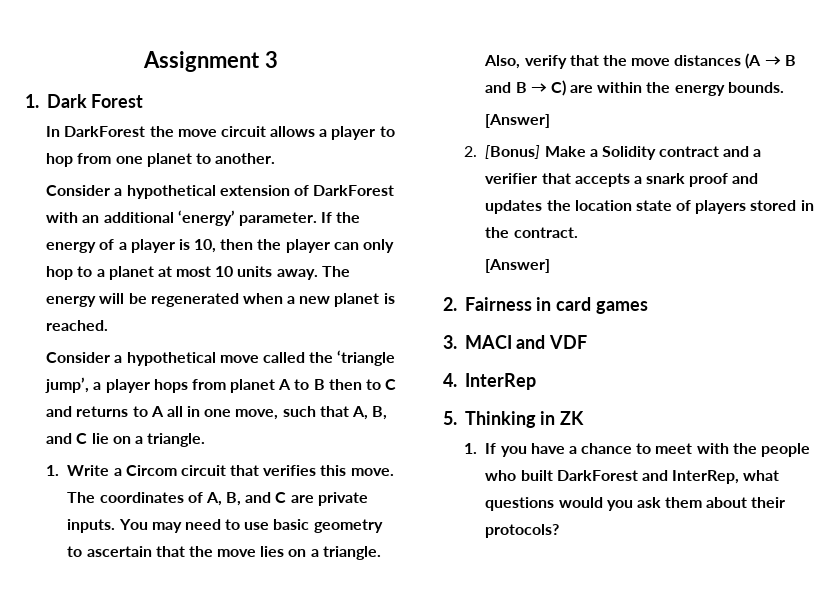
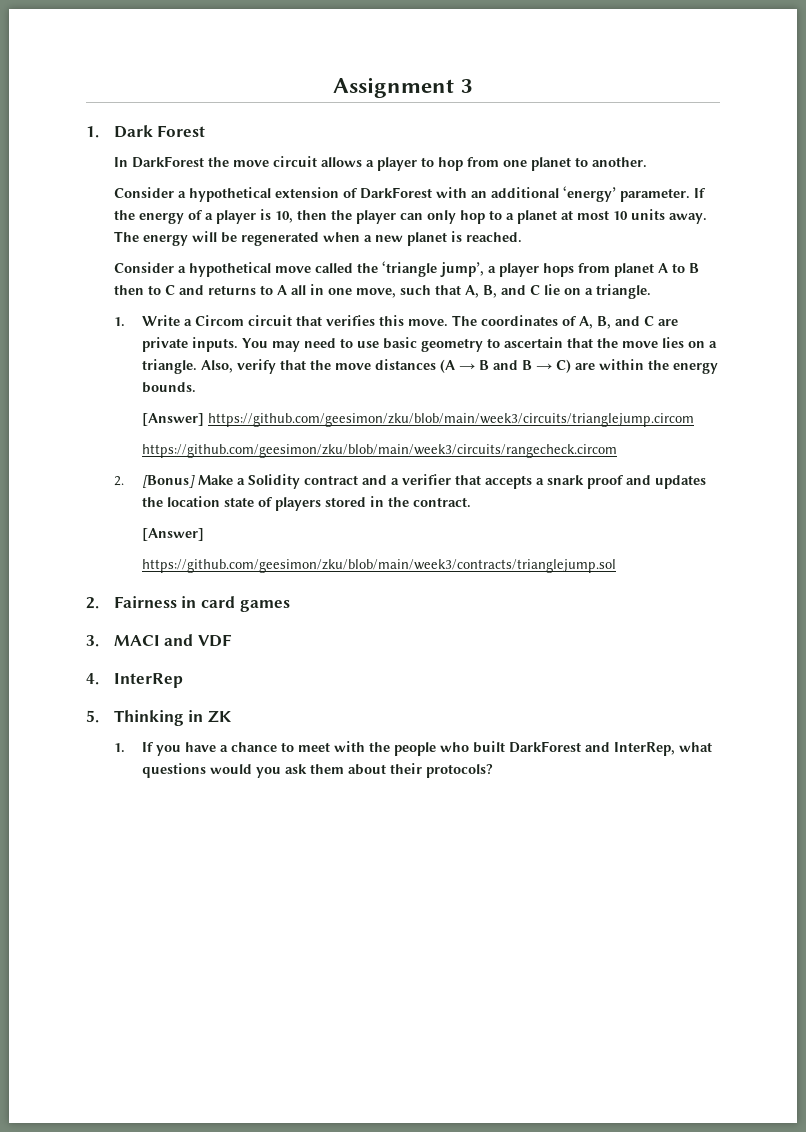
  Also, verify that the move distances (A → B and B → C) are within the energy bounds.
- [Answer]
+ [Answer] https://github.com/geesimon/zku/blob/main/week3/circuits/trianglejump.circom
+ https://github.com/geesimon/zku/blob/main/week3/circuits/rangecheck.circom
+ https://github.com/geesimon/zku/blob/main/week3/contracts/trianglejump.sol

